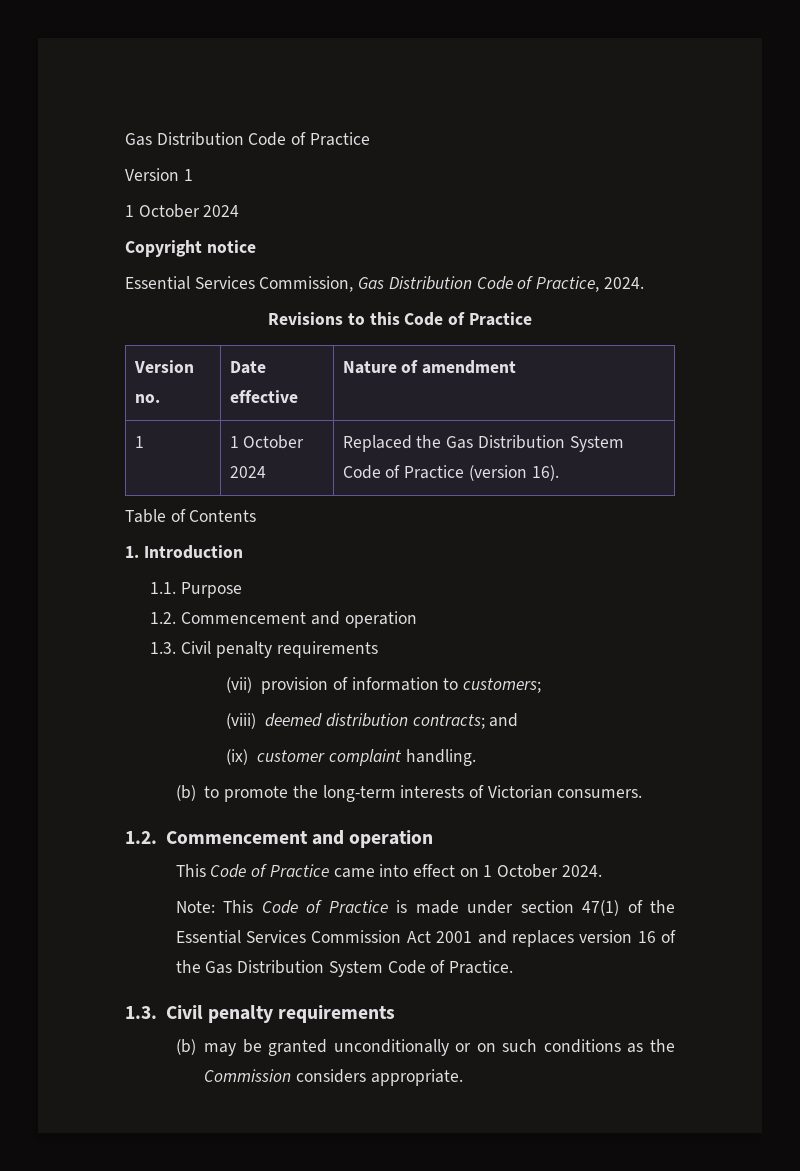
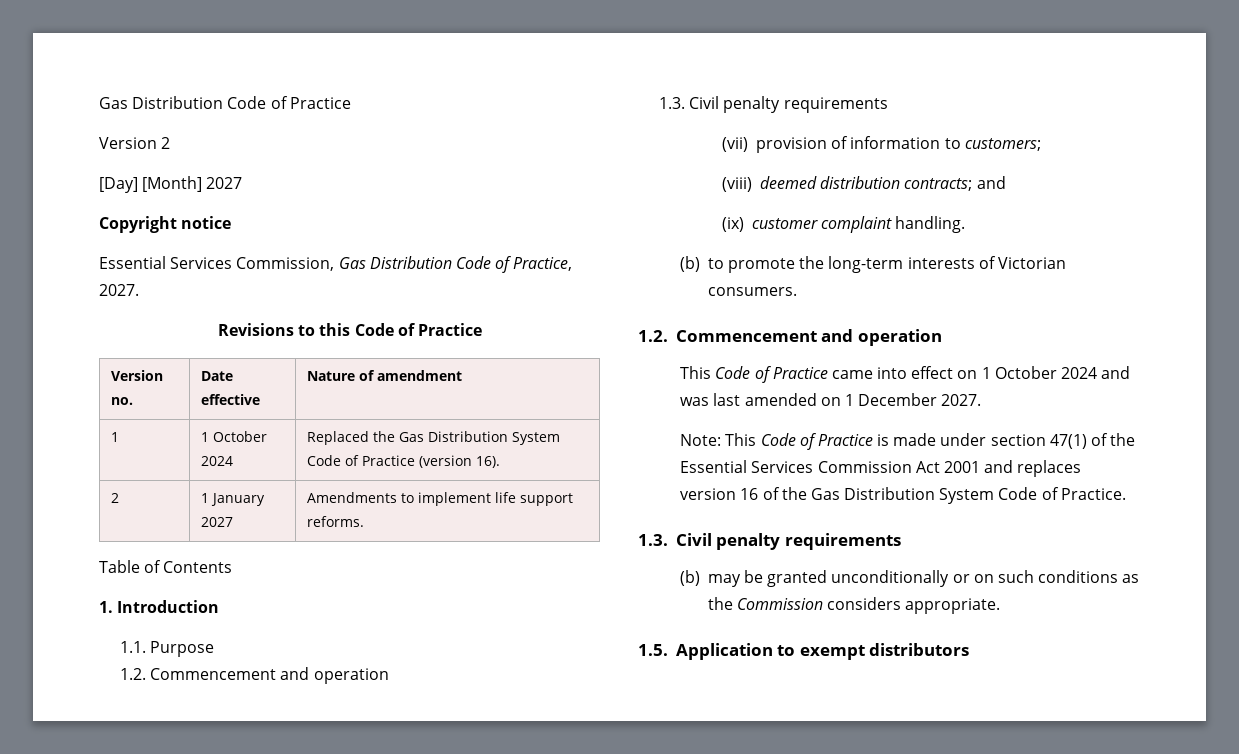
- Version 1
- 1 October 2024
+ Version 2
+ [Day] [Month] 2027
- Essential Services Commission, Gas Distribution Code of Practice, 2024.
+ Essential Services Commission, Gas Distribution Code of Practice, 2027.
+ 2 | 1 January 2027 | Amendments to implement life support reforms.
- This Code of Practice came into effect on 1 October 2024.
+ This Code of Practice came into effect on 1 October 2024 and was last amended on 1 December 2027.
+ 1.5. Application to exempt distributors

